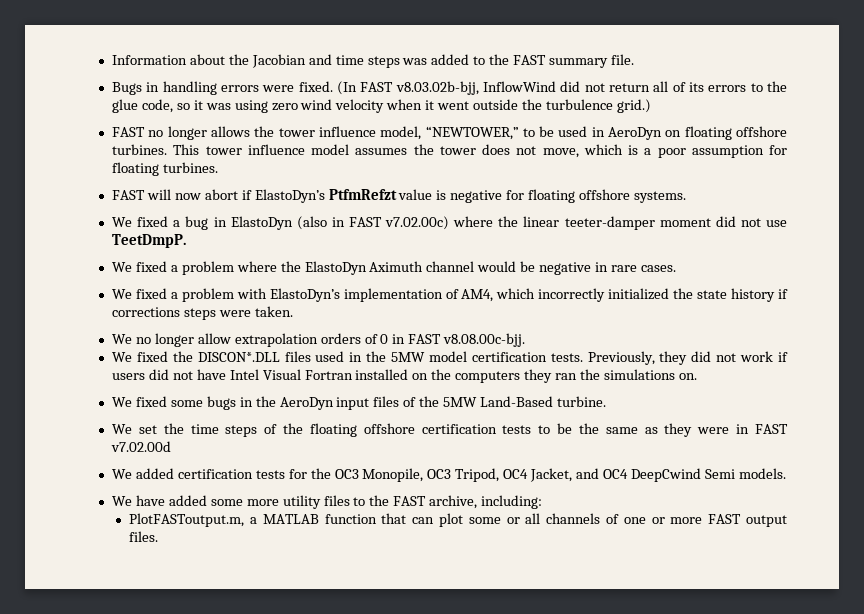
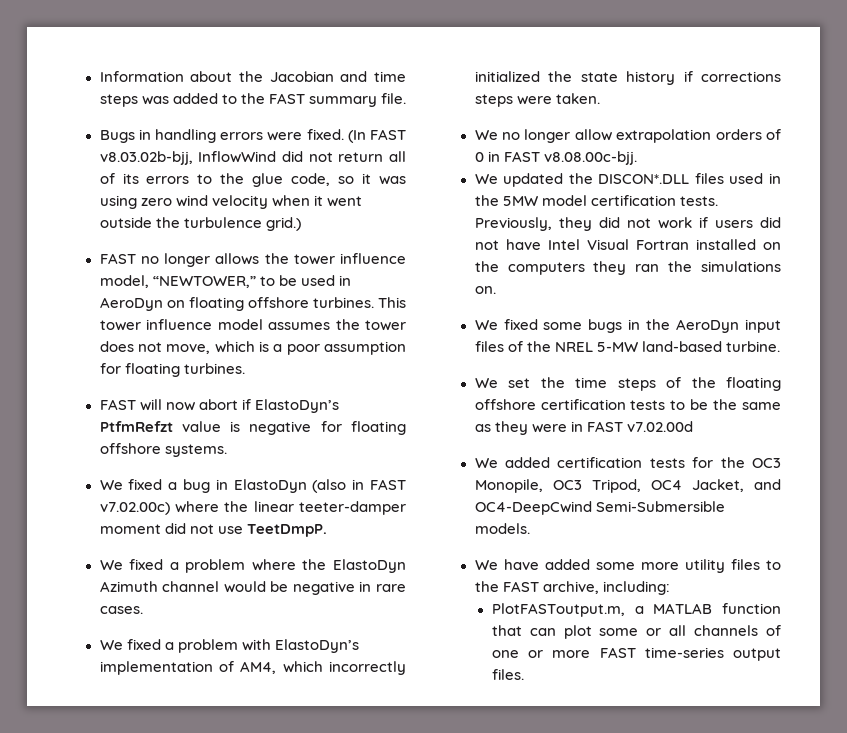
- We fixed a problem where the ElastoDyn Aximuth channel would be negative in rare cases.
+ We fixed a problem where the ElastoDyn Azimuth channel would be negative in rare cases.
- We fixed the DISCON*.DLL files used in the 5MW model certification tests.
+ We updated the DISCON*.DLL files used in the 5MW model certification tests.
- We fixed some bugs in the AeroDyn input files of the 5MW Land-Based turbine.
+ We fixed some bugs in the AeroDyn input files of the NREL 5-MW land-based turbine.
- We added certification tests for the OC3 Monopile, OC3 Tripod, OC4 Jacket, and OC4 DeepCwind Semi models.
+ We added certification tests for the OC3 Monopile, OC3 Tripod, OC4 Jacket, and OC4-DeepCwind Semi-Submersible models.
- PlotFASToutput.m, a MATLAB function that can plot some or all channels of one or more FAST output files.
+ PlotFASToutput.m, a MATLAB function that can plot some or all channels of one or more FAST time-series output files.

